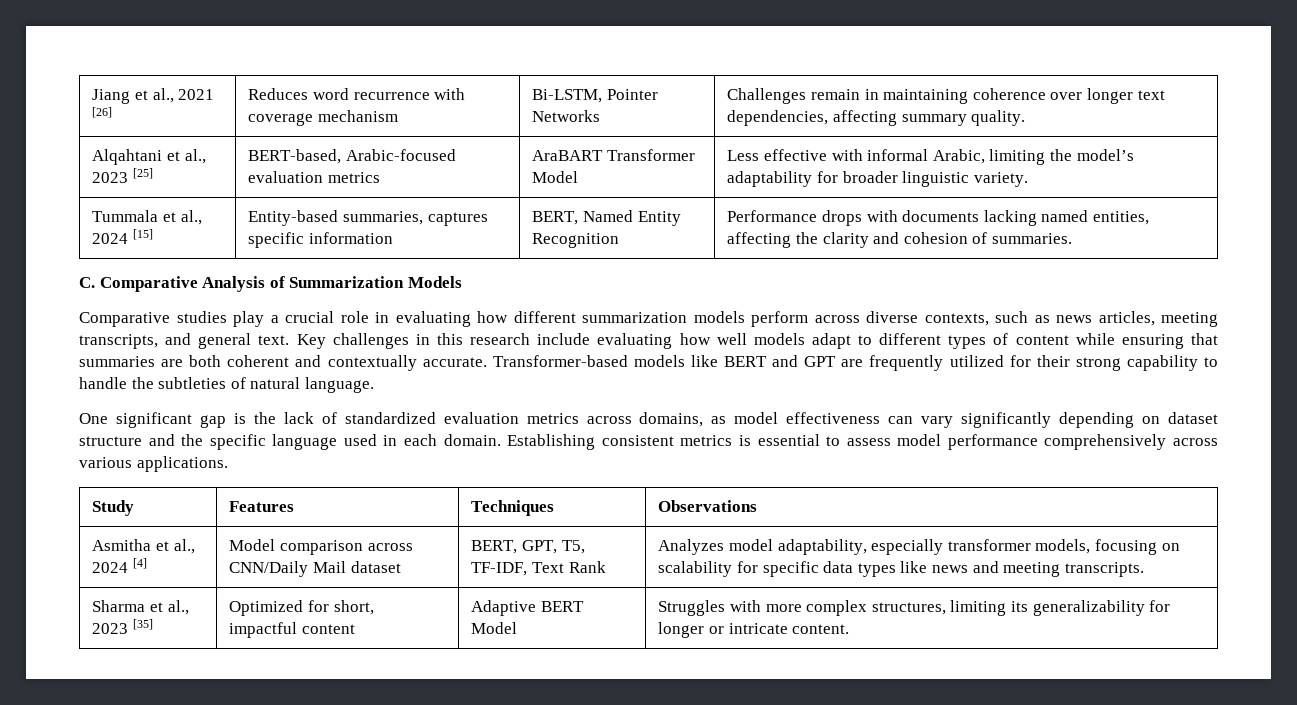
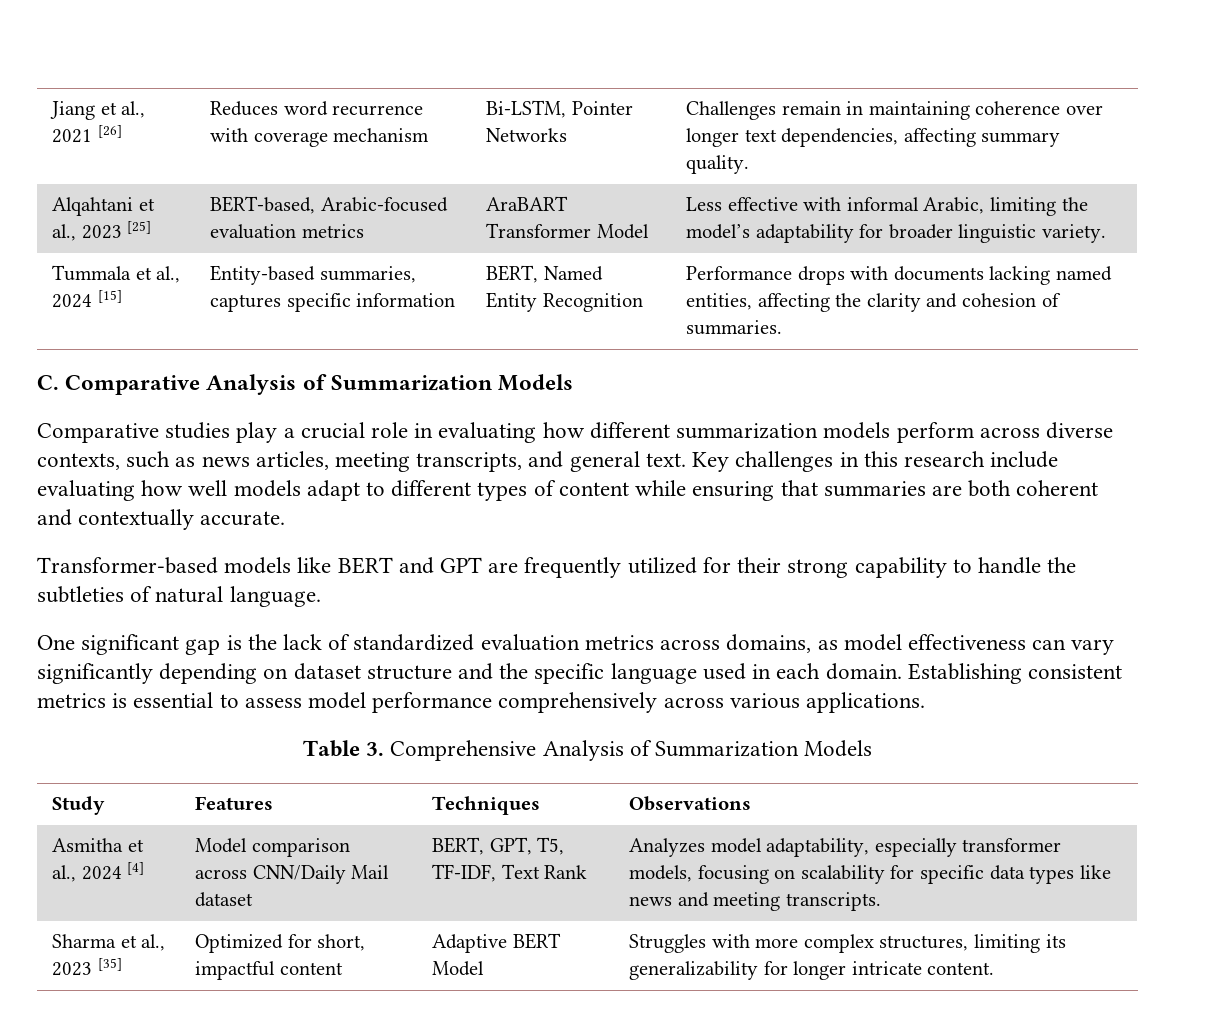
- Key challenges in this research include evaluating how well models adapt to different types of content while ensuring that summaries are both coherent and contextually accurate. Transformer-based models like BERT and GPT are frequently utilized for their strong capability to handle the subtleties of natural language.
+ Key challenges in this research include evaluating how well models adapt to different types of content while ensuring that summaries are both coherent and contextually accurate.
+ Transformer-based models like BERT and GPT are frequently utilized for their strong capability to handle the subtleties of natural language.
+ Table 3. Comprehensive Analysis of Summarization Models
- Sharma et al., 2023 [35] | Optimized for short, impactful content | Adaptive BERT Model | Struggles with more complex structures, limiting its generalizability for longer or intricate content.
+ Sharma et al., 2023 [35] | Optimized for short, impactful content | Adaptive BERT Model | Struggles with more complex structures, limiting its generalizability for longer intricate content.

